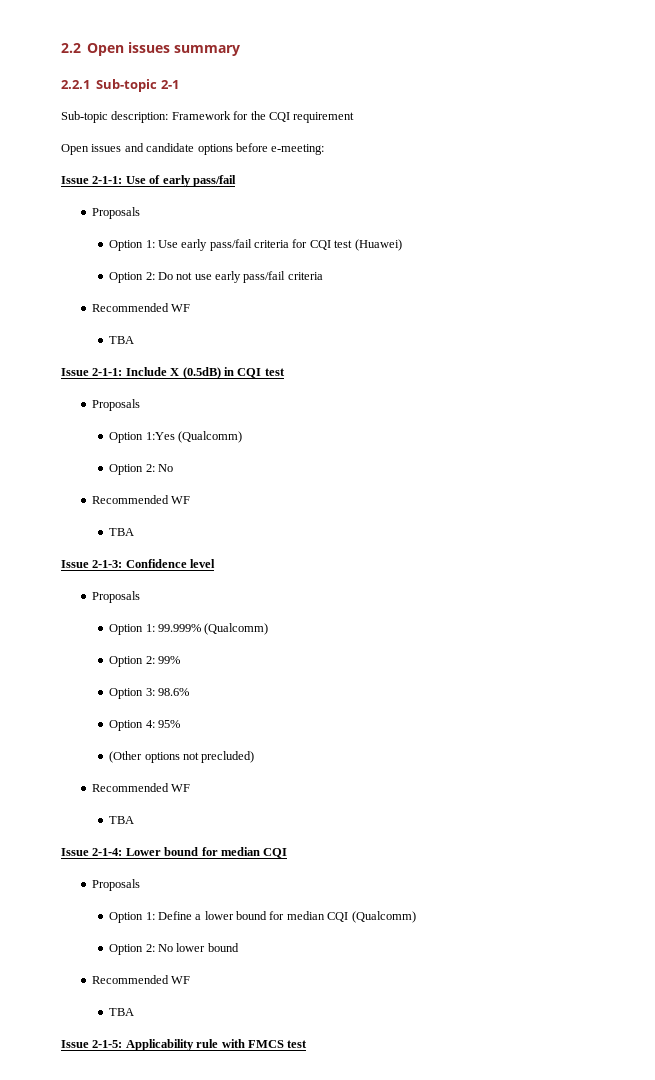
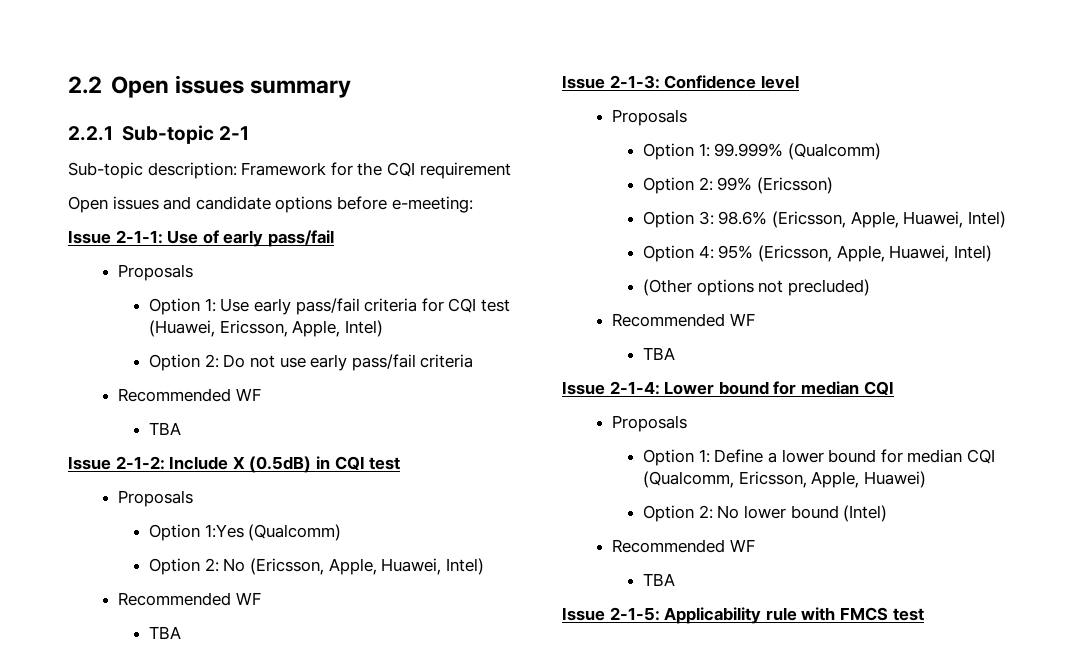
- Option 1: Use early pass/fail criteria for CQI test (Huawei)
+ Option 1: Use early pass/fail criteria for CQI test (Huawei, Ericsson, Apple, Intel)
- Issue 2-1-1: Include X (0.5dB) in CQI test
+ Issue 2-1-2: Include X (0.5dB) in CQI test
  Option 1:Yes (Qualcomm)
- Option 2: No
+ Option 2: No (Ericsson, Apple, Huawei, Intel)
- Option 2: 99%
+ Option 2: 99% (Ericsson)
- Option 3: 98.6%
+ Option 3: 98.6% (Ericsson, Apple, Huawei, Intel)
- Option 4: 95%
+ Option 4: 95% (Ericsson, Apple, Huawei, Intel)
- Option 1: Define a lower bound for median CQI (Qualcomm)
+ Option 1: Define a lower bound for median CQI (Qualcomm, Ericsson, Apple, Huawei)
- Option 2: No lower bound
+ Option 2: No lower bound (Intel)

